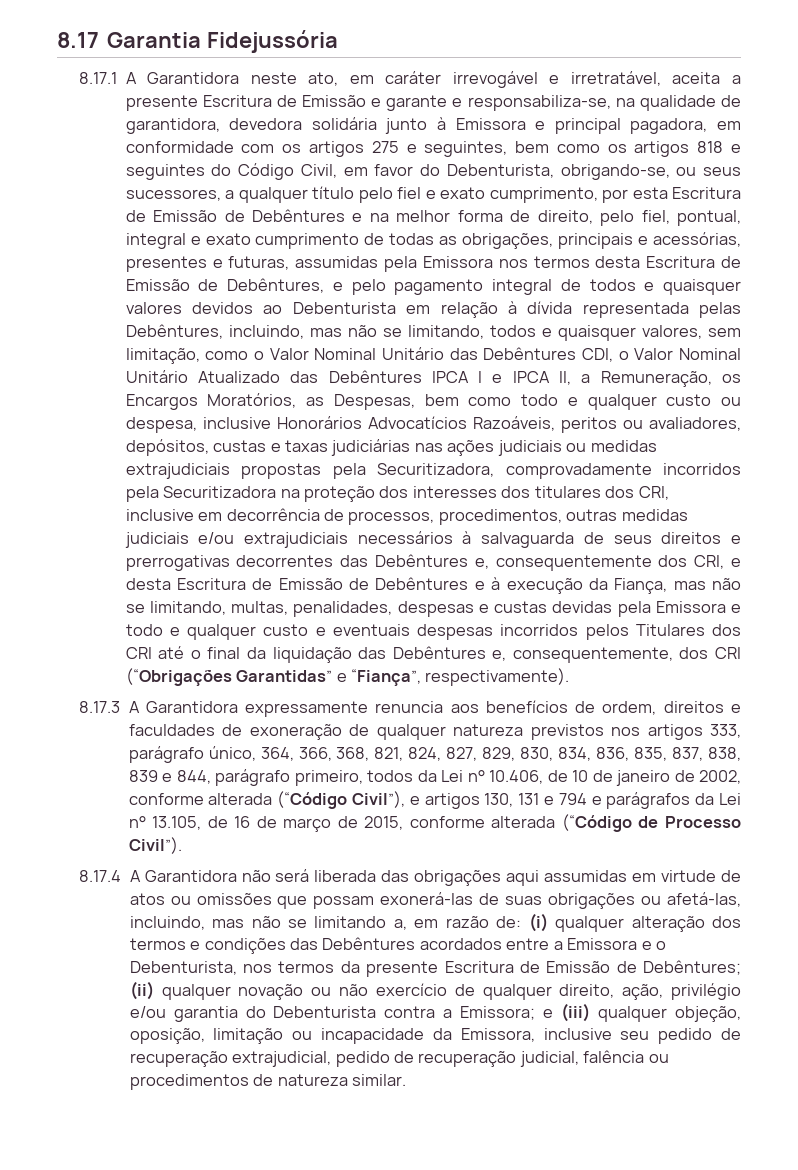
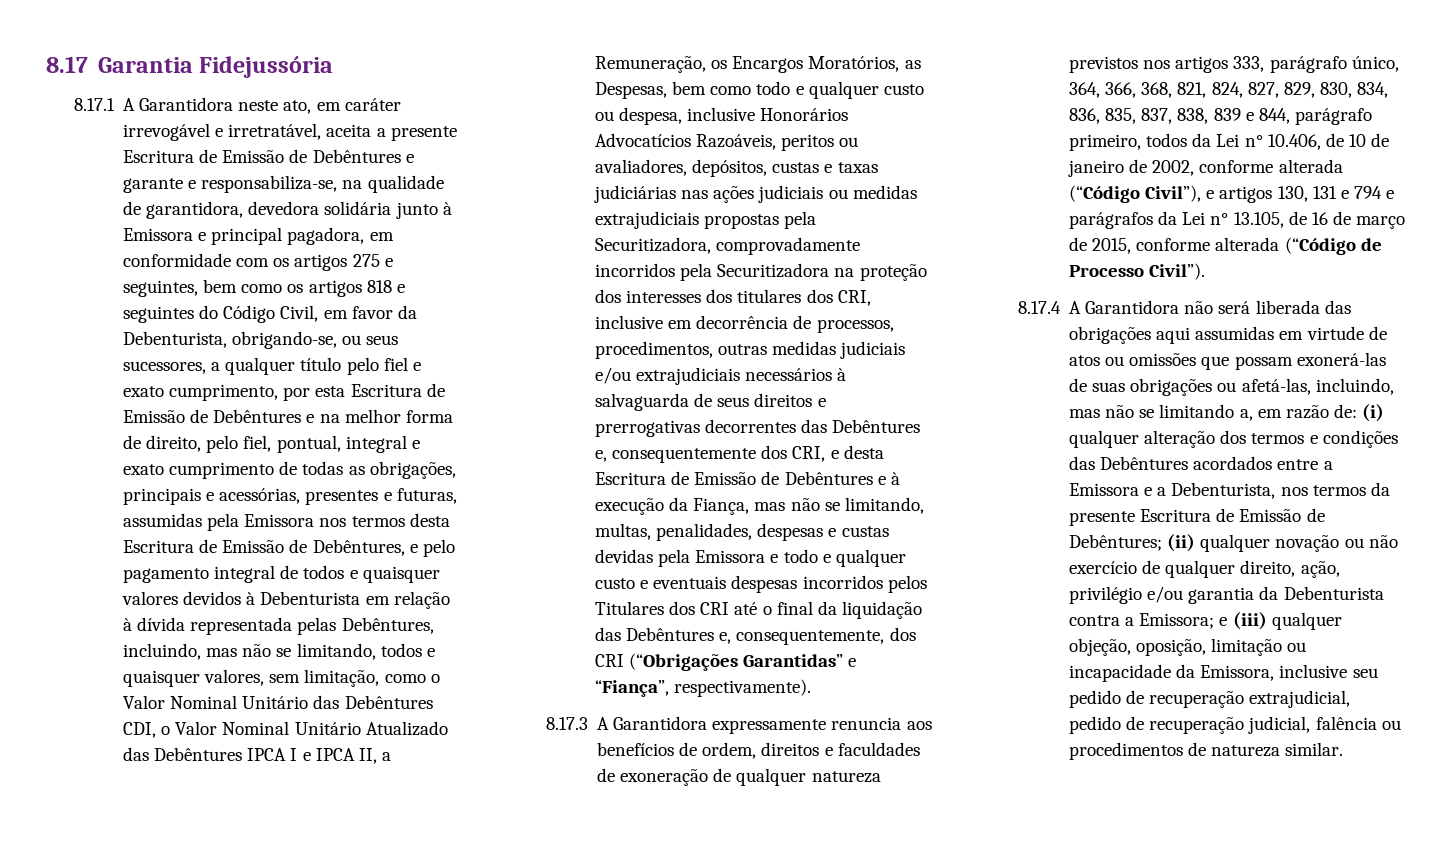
- 8.17.1 A Garantidora neste ato, em caráter irrevogável e irretratável, aceita a presente Escritura de Emissão e garante e responsabiliza-se, na qualidade de garantidora, devedora solidária junto à Emissora e principal pagadora, em conformidade com os artigos 275 e seguintes, bem como os artigos 818 e seguintes do Código Civil, em favor do Debenturista, obrigando-se, ou seus sucessores, a qualquer título pelo fiel e exato cumprimento, por esta Escritura de Emissão de Debêntures e na melhor forma de direito, pelo fiel, pontual, integral e exato cumprimento de todas as obrigações, principais e acessórias, presentes e futuras, assumidas pela Emissora nos termos desta Escritura de Emissão de Debêntures, e pelo pagamento integral de todos e quaisquer valores devidos ao Debenturista em relação à dívida representada pelas Debêntures, incluindo, mas não se limitando, todos e quaisquer valores, sem limitação, como o Valor Nominal Unitário das Debêntures CDI, o Valor Nominal Unitário Atualizado das Debêntures IPCA I e IPCA II, a Remuneração, os Encargos Moratórios, as Despesas, bem como todo e qualquer custo ou despesa, inclusive Honorários Advocatícios Razoáveis, peritos ou avaliadores, depósitos, custas e taxas judiciárias nas ações judiciais ou medidas extrajudiciais propostas pela Securitizadora, comprovadamente incorridos pela Securitizadora na proteção dos interesses dos titulares dos CRI, inclusive em decorrência de processos, procedimentos, outras medidas judiciais e/ou extrajudiciais necessários à salvaguarda de seus direitos e prerrogativas decorrentes das Debêntures e, consequentemente dos CRI, e desta Escritura de Emissão de Debêntures e à execução da Fiança, mas não se limitando, multas, penalidades, despesas e custas devidas pela Emissora e todo e qualquer custo e eventuais despesas incorridos pelos Titulares dos CRI até o final da liquidação das Debêntures e, consequentemente, dos CRI (“Obrigações Garantidas” e “Fiança”, respectivamente).
+ 8.17.1 A Garantidora neste ato, em caráter irrevogável e irretratável, aceita a presente Escritura de Emissão de Debêntures e garante e responsabiliza-se, na qualidade de garantidora, devedora solidária junto à Emissora e principal pagadora, em conformidade com os artigos 275 e seguintes, bem como os artigos 818 e seguintes do Código Civil, em favor da Debenturista, obrigando-se, ou seus sucessores, a qualquer título pelo fiel e exato cumprimento, por esta Escritura de Emissão de Debêntures e na melhor forma de direito, pelo fiel, pontual, integral e exato cumprimento de todas as obrigações, principais e acessórias, presentes e futuras, assumidas pela Emissora nos termos desta Escritura de Emissão de Debêntures, e pelo pagamento integral de todos e quaisquer valores devidos à Debenturista em relação à dívida representada pelas Debêntures, incluindo, mas não se limitando, todos e quaisquer valores, sem limitação, como o Valor Nominal Unitário das Debêntures CDI, o Valor Nominal Unitário Atualizado das Debêntures IPCA I e IPCA II, a Remuneração, os Encargos Moratórios, as Despesas, bem como todo e qualquer custo ou despesa, inclusive Honorários Advocatícios Razoáveis, peritos ou avaliadores, depósitos, custas e taxas judiciárias nas ações judiciais ou medidas extrajudiciais propostas pela Securitizadora, comprovadamente incorridos pela Securitizadora na proteção dos interesses dos titulares dos CRI, inclusive em decorrência de processos, procedimentos, outras medidas judiciais e/ou extrajudiciais necessários à salvaguarda de seus direitos e prerrogativas decorrentes das Debêntures e, consequentemente dos CRI, e desta Escritura de Emissão de Debêntures e à execução da Fiança, mas não se limitando, multas, penalidades, despesas e custas devidas pela Emissora e todo e qualquer custo e eventuais despesas incorridos pelos Titulares dos CRI até o final da liquidação das Debêntures e, consequentemente, dos CRI (“Obrigações Garantidas” e “Fiança”, respectivamente).
- (i) qualquer alteração dos termos e condições das Debêntures acordados entre a Emissora e o Debenturista, nos termos da presente Escritura de Emissão de Debêntures;
+ (i) qualquer alteração dos termos e condições das Debêntures acordados entre a Emissora e a Debenturista, nos termos da presente Escritura de Emissão de Debêntures;
- (ii) qualquer novação ou não exercício de qualquer direito, ação, privilégio e/ou garantia do Debenturista contra a Emissora;
+ (ii) qualquer novação ou não exercício de qualquer direito, ação, privilégio e/ou garantia da Debenturista contra a Emissora;

